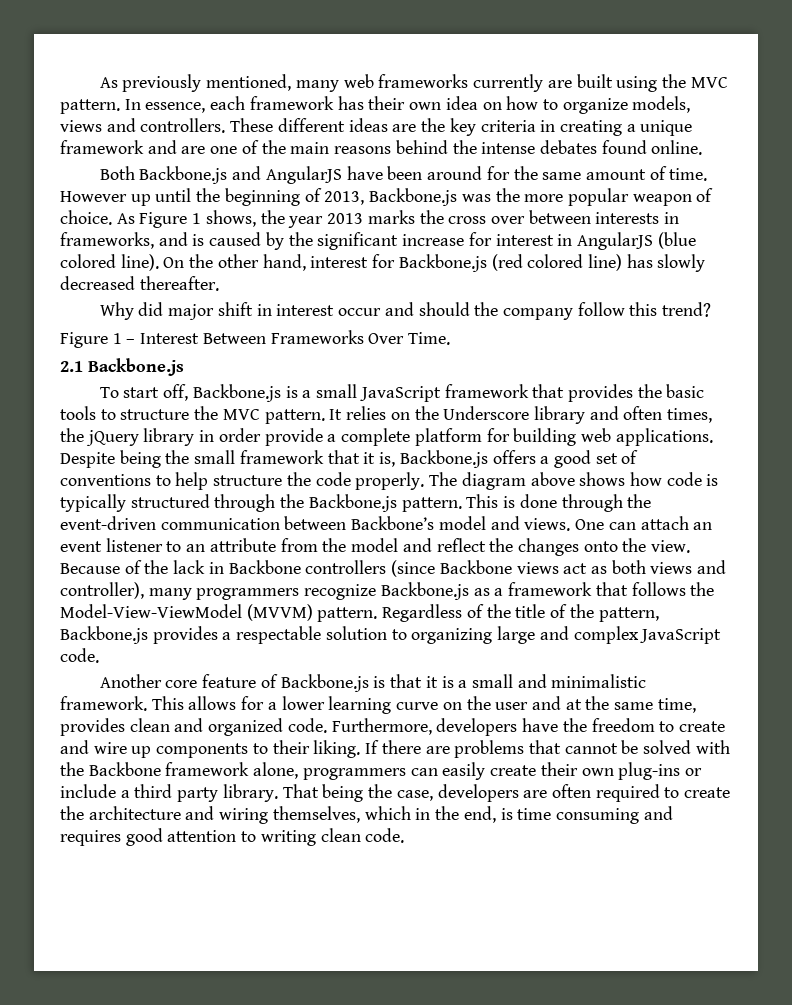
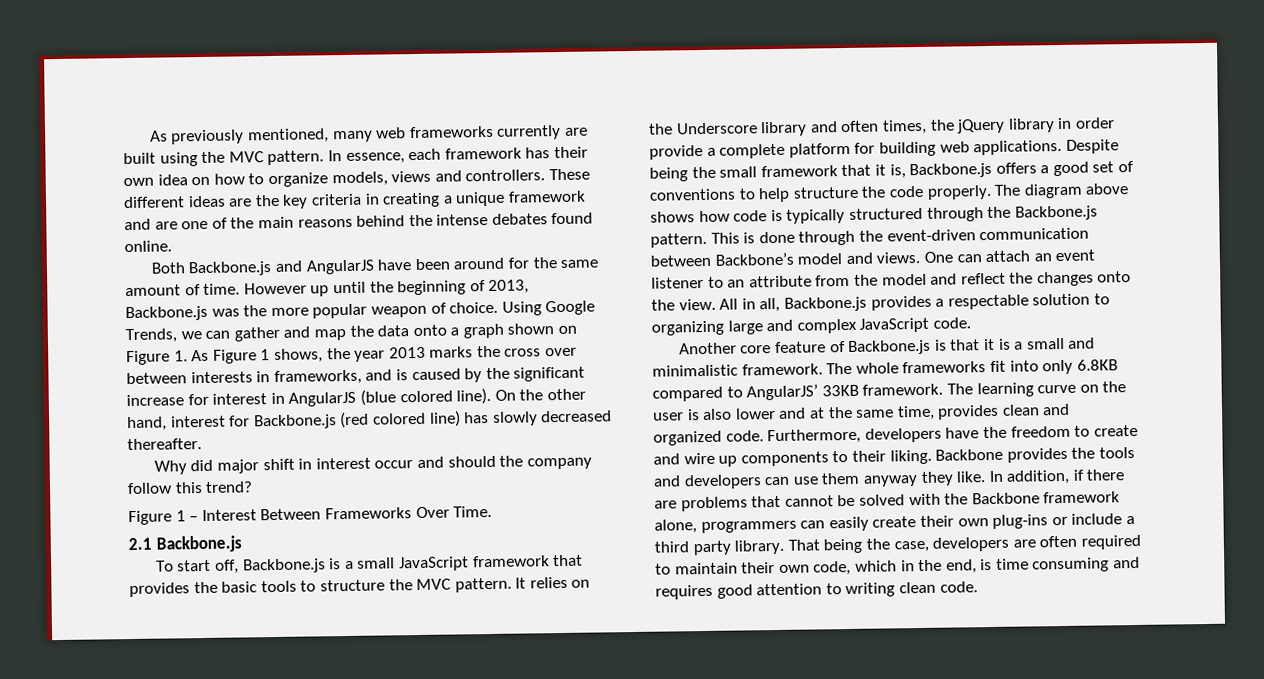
- As Figure 1 shows, the year 2013 marks the cross over between interests in frameworks, and is caused by the significant increase for interest in AngularJS (blue colored line).
+ Using Google Trends, we can gather and map the data onto a graph shown on Figure 1. As Figure 1 shows, the year 2013 marks the cross over between interests in frameworks, and is caused by the significant increase for interest in AngularJS (blue colored line).
- Because of the lack in Backbone controllers (since Backbone views act as both views and controller), many programmers recognize Backbone.js as a framework that follows the Model-View-ViewModel (MVVM) pattern. Regardless of the title of the pattern, Backbone.js provides a respectable solution to organizing large and complex JavaScript code.
+ All in all, Backbone.js provides a respectable solution to organizing large and complex JavaScript code.
- This allows for a lower learning curve on the user and at the same time, provides clean and organized code.
+ The whole frameworks fit into only 6.8KB compared to AngularJS’ 33KB framework. The learning curve on the user is also lower and at the same time, provides clean and organized code.
- If there are problems that cannot be solved with the Backbone framework alone, programmers can easily create their own plug-ins or include a third party library.
+ Backbone provides the tools and developers can use them anyway they like. In addition, if there are problems that cannot be solved with the Backbone framework alone, programmers can easily create their own plug-ins or include a third party library.
- That being the case, developers are often required to create the architecture and wiring themselves, which in the end, is time consuming and requires good attention to writing clean code.
+ That being the case, developers are often required to maintain their own code, which in the end, is time consuming and requires good attention to writing clean code.

